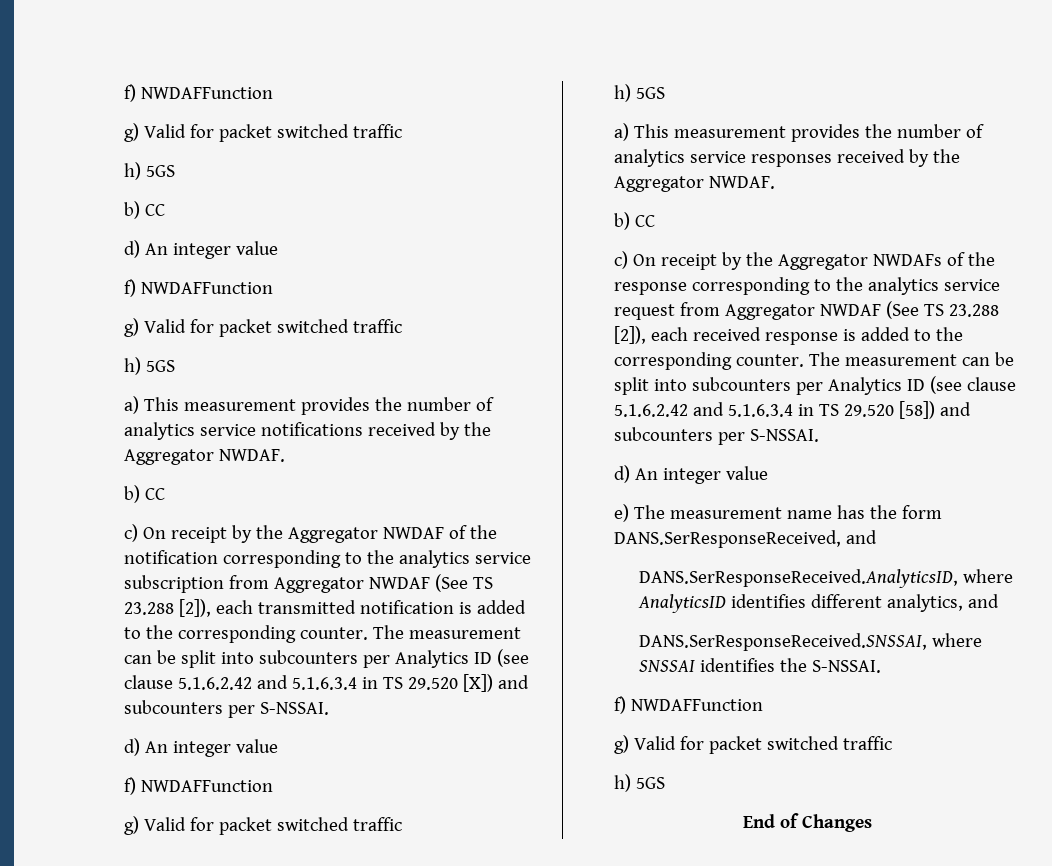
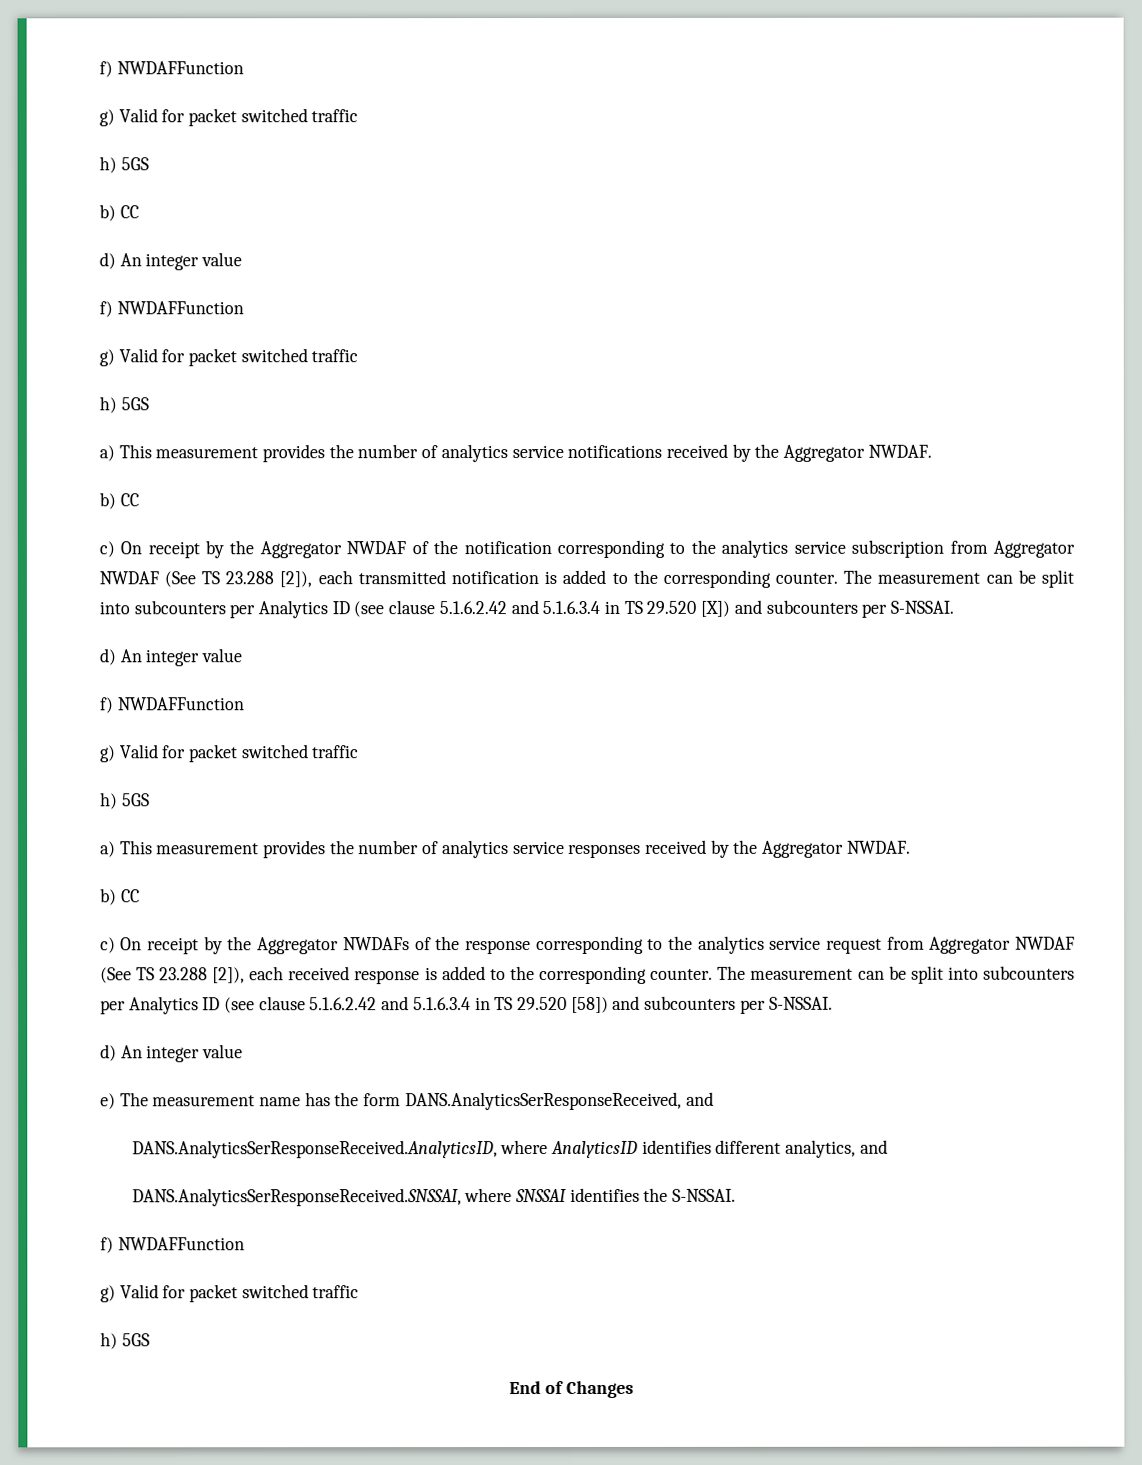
- e) The measurement name has the form DANS.SerResponseReceived, and
- DANS.SerResponseReceived.AnalyticsID, where AnalyticsID identifies different analytics, and
+ e) The measurement name has the form DANS.AnalyticsSerResponseReceived, and
+ DANS.AnalyticsSerResponseReceived.AnalyticsID, where AnalyticsID identifies different analytics, and
- DANS.SerResponseReceived.SNSSAI, where SNSSAI identifies the S-NSSAI.
+ DANS.AnalyticsSerResponseReceived.SNSSAI, where SNSSAI identifies the S-NSSAI.

